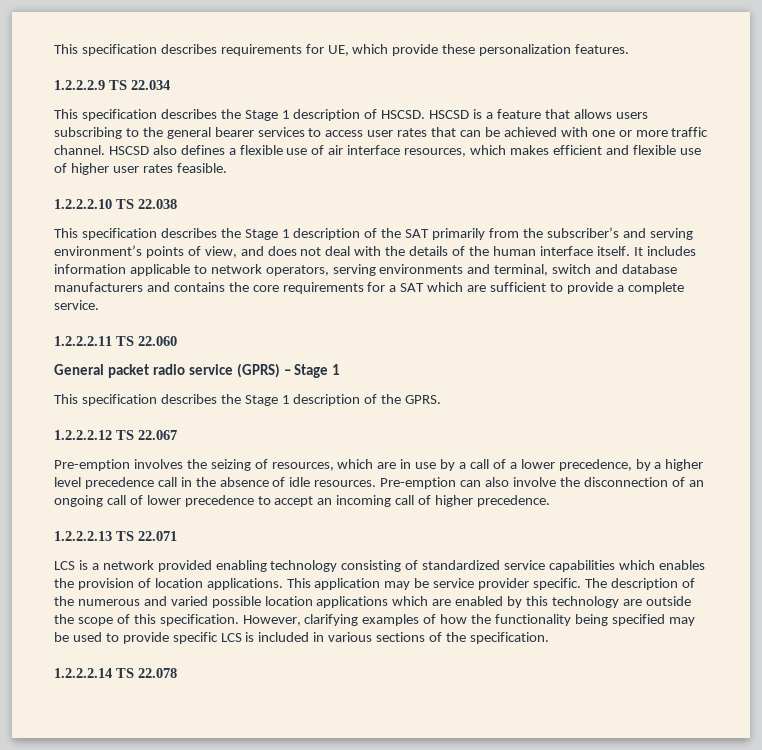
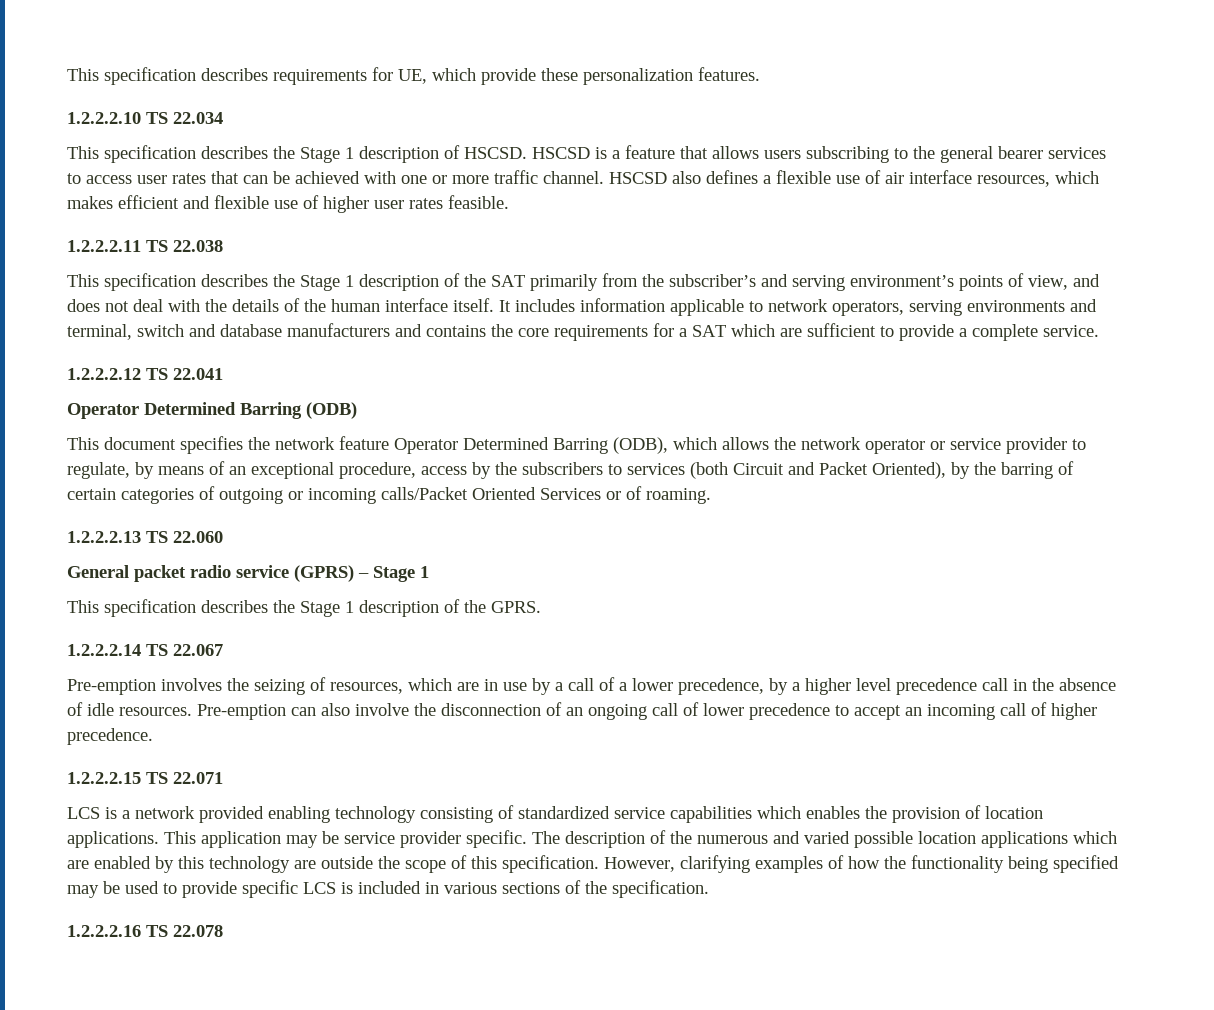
- 1.2.2.2.9 TS 22.034
+ 1.2.2.2.10 TS 22.034
- 1.2.2.2.10 TS 22.038
+ 1.2.2.2.11 TS 22.038
- 1.2.2.2.11 TS 22.060
+ 1.2.2.2.12 TS 22.041
+ Operator Determined Barring (ODB)
+ This document specifies the network feature Operator Determined Barring (ODB), which allows the network operator or service provider to regulate, by means of an exceptional procedure, access by the subscribers to services (both Circuit and Packet Oriented), by the barring of certain categories of outgoing or incoming calls/Packet Oriented Services or of roaming.
+ 1.2.2.2.13 TS 22.060
- 1.2.2.2.12 TS 22.067
+ 1.2.2.2.14 TS 22.067
- 1.2.2.2.13 TS 22.071
+ 1.2.2.2.15 TS 22.071
- 1.2.2.2.14 TS 22.078
+ 1.2.2.2.16 TS 22.078

